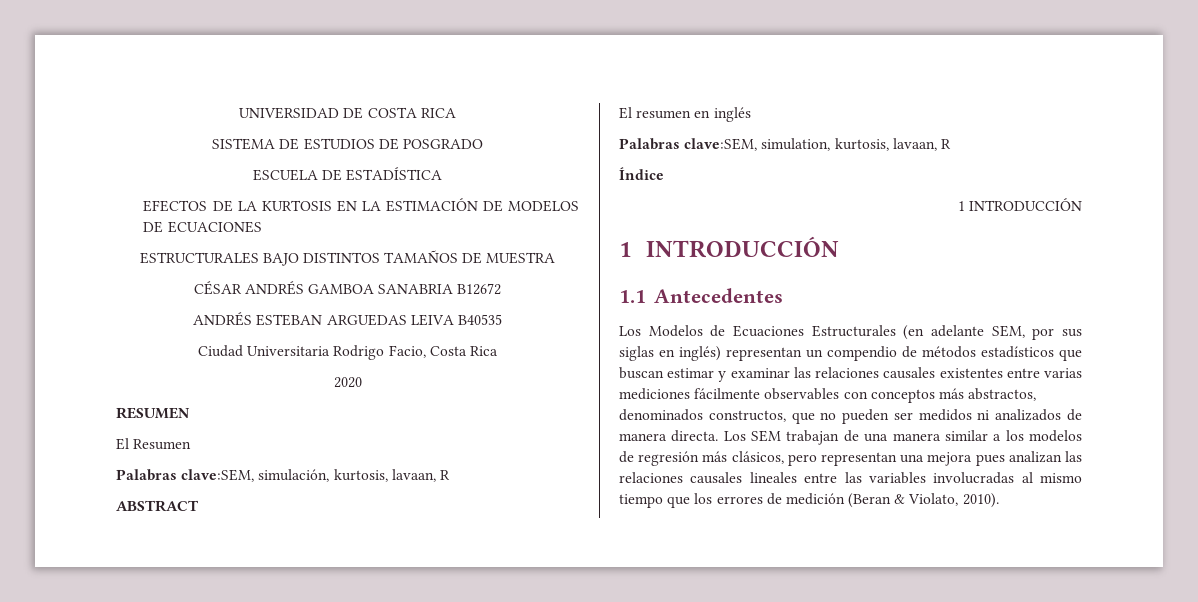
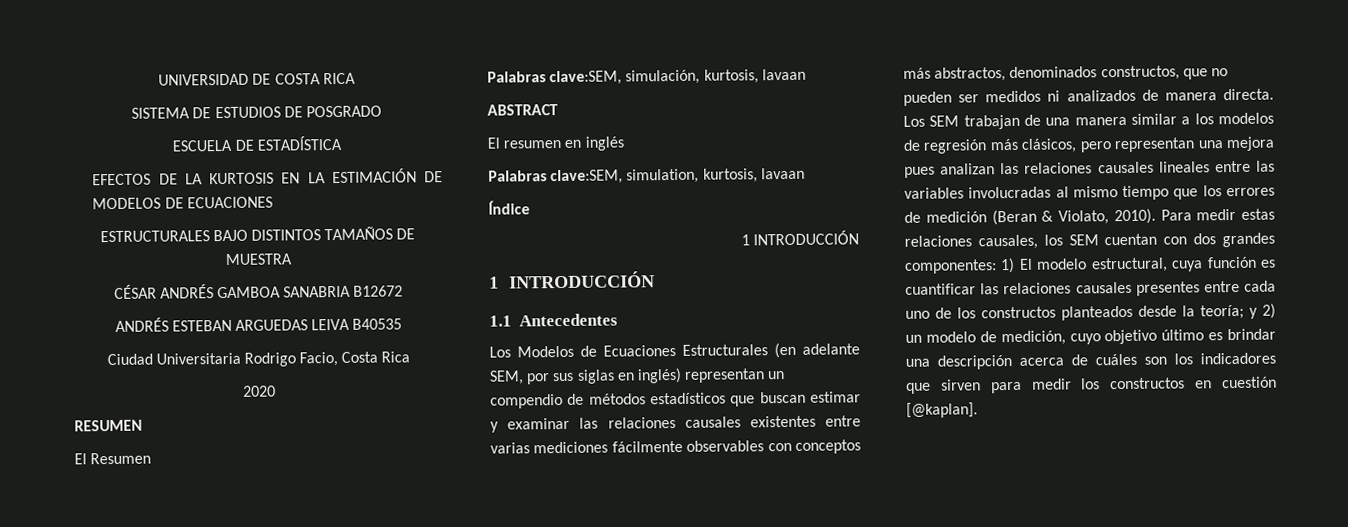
- Palabras clave:SEM, simulación, kurtosis, lavaan, R
+ Palabras clave:SEM, simulación, kurtosis, lavaan
- Palabras clave:SEM, simulation, kurtosis, lavaan, R
+ Palabras clave:SEM, simulation, kurtosis, lavaan
+ Para medir estas relaciones causales, los SEM cuentan con dos grandes componentes: 1) El modelo estructural, cuya función es cuantificar las relaciones causales presentes entre cada uno de los constructos planteados desde la teoría; y 2) un modelo de medición, cuyo objetivo último es brindar una descripción acerca de cuáles son los indicadores que sirven para medir los constructos en cuestión [@kaplan].

